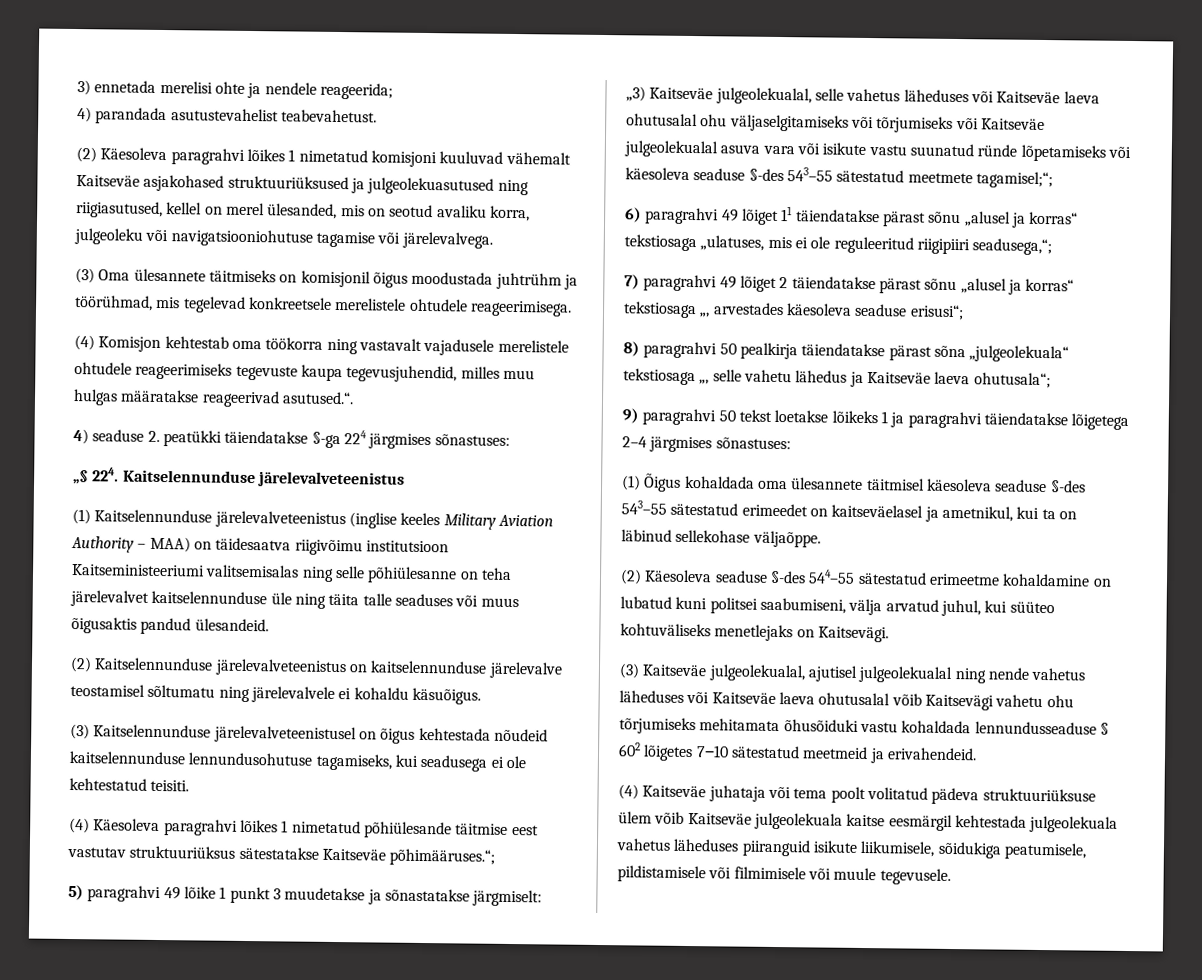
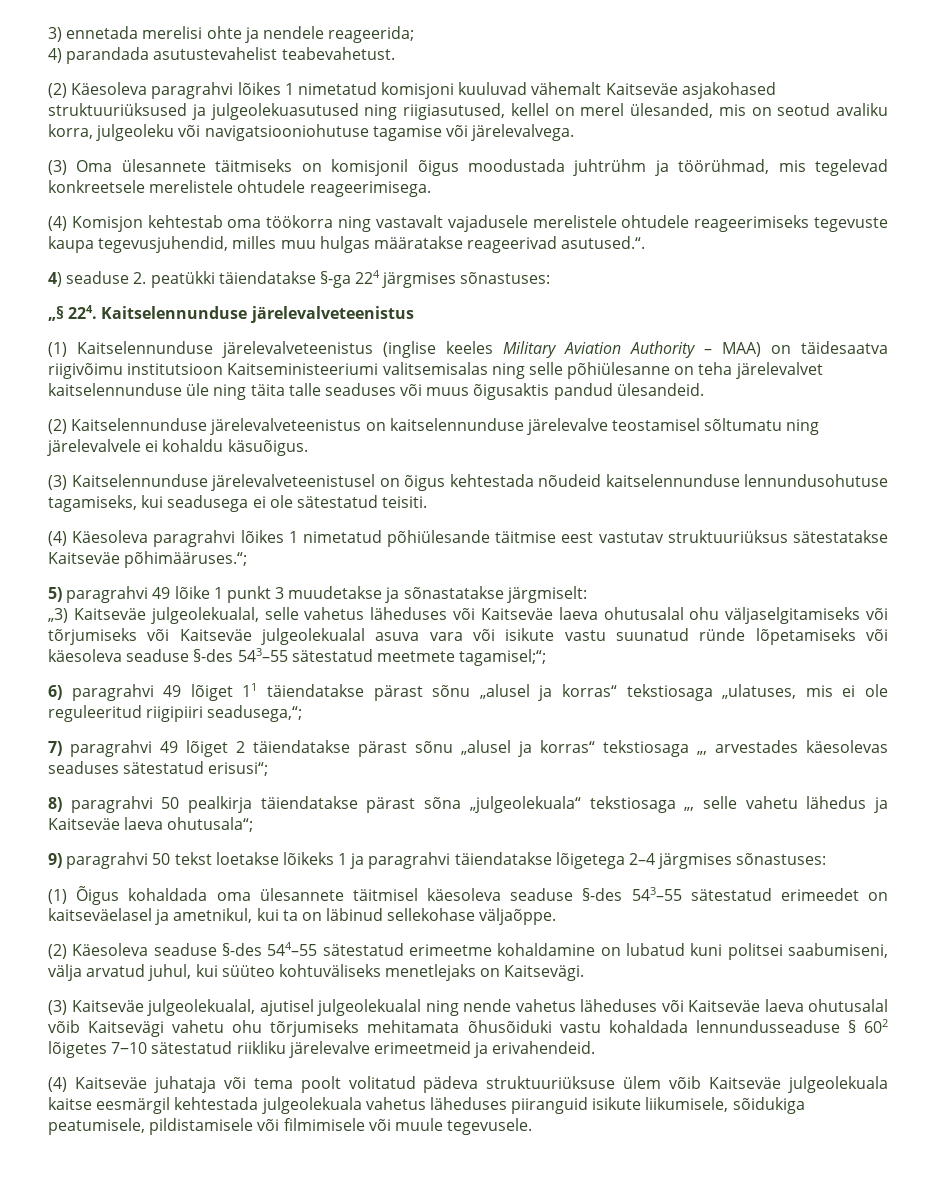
- (3) Kaitselennunduse järelevalveteenistusel on õigus kehtestada nõudeid kaitselennunduse lennundusohutuse tagamiseks, kui seadusega ei ole kehtestatud teisiti.
+ (3) Kaitselennunduse järelevalveteenistusel on õigus kehtestada nõudeid kaitselennunduse lennundusohutuse tagamiseks, kui seadusega ei ole sätestatud teisiti.
- 7) paragrahvi 49 lõiget 2 täiendatakse pärast sõnu „alusel ja korras“ tekstiosaga „, arvestades käesoleva seaduse erisusi“;
+ 7) paragrahvi 49 lõiget 2 täiendatakse pärast sõnu „alusel ja korras“ tekstiosaga „, arvestades käesolevas seaduses sätestatud erisusi“;
- (3) Kaitseväe julgeolekualal, ajutisel julgeolekualal ning nende vahetus läheduses või Kaitseväe laeva ohutusalal võib Kaitsevägi vahetu ohu tõrjumiseks mehitamata õhusõiduki vastu kohaldada lennundusseaduse § 602 lõigetes 7‒10 sätestatud meetmeid ja erivahendeid.
+ (3) Kaitseväe julgeolekualal, ajutisel julgeolekualal ning nende vahetus läheduses või Kaitseväe laeva ohutusalal võib Kaitsevägi vahetu ohu tõrjumiseks mehitamata õhusõiduki vastu kohaldada lennundusseaduse § 602 lõigetes 7‒10 sätestatud riikliku järelevalve erimeetmeid ja erivahendeid.

